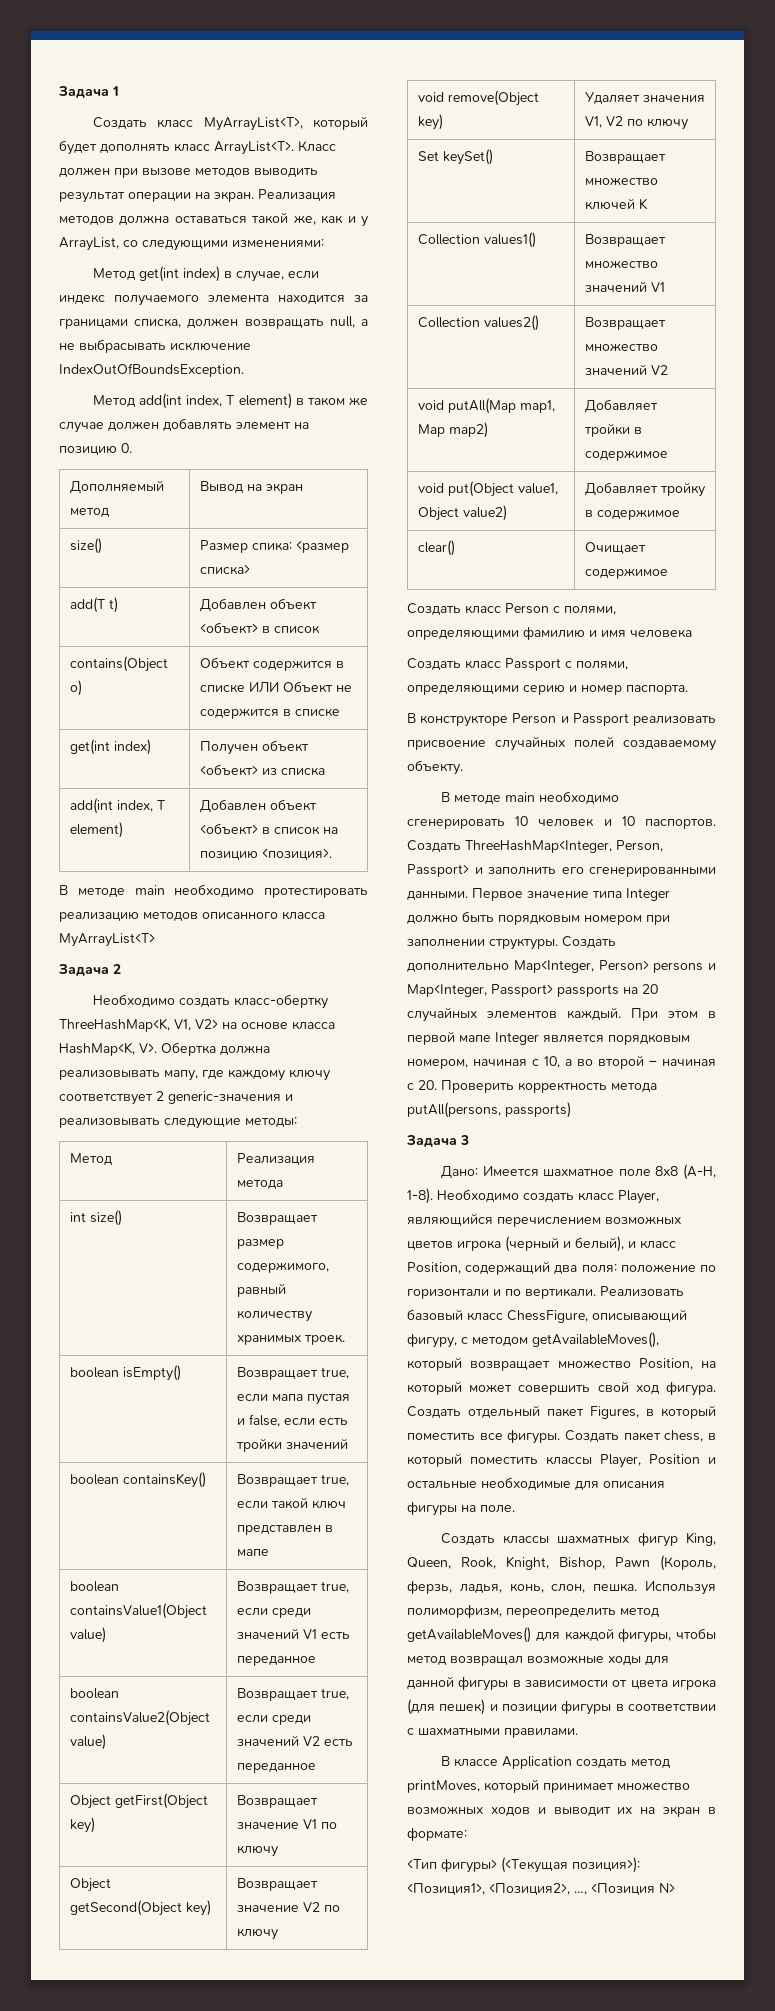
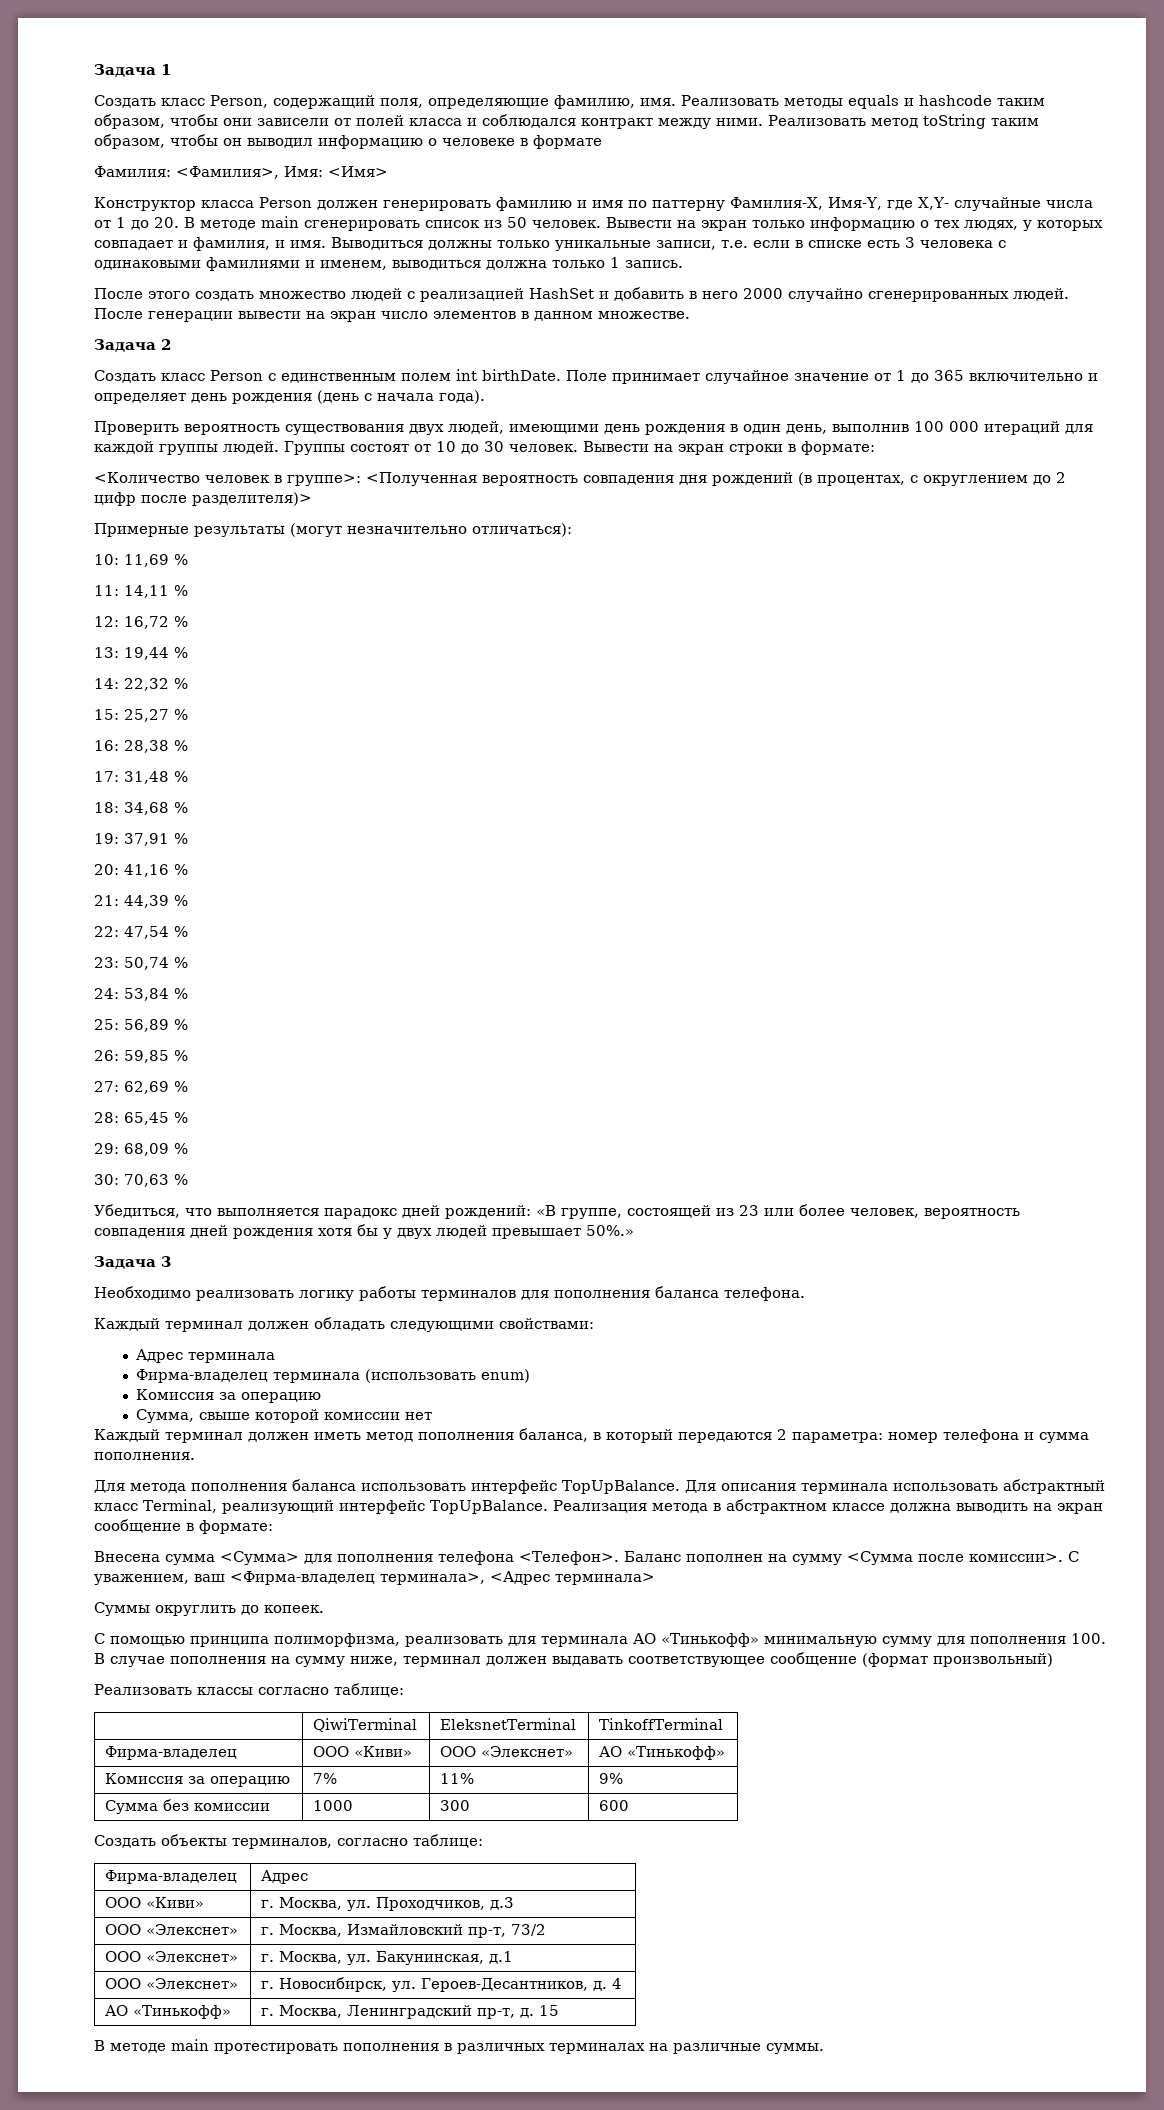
- Создать класс MyArrayList<T>, который будет дополнять класс ArrayList<T>. Класс должен при вызове методов выводить результат операции на экран. Реализация методов должна оставаться такой же, как и у ArrayList, со следующими изменениями:
- Метод get(int index) в случае, если индекс получаемого элемента находится за границами списка, должен возвращать null, а не выбрасывать исключение IndexOutOfBoundsException.
- Метод add(int index, T element) в таком же случае должен добавлять элемент на позицию 0.
- Дополняемый метод | Вывод на экран
- size() | Размер спика: <размер списка>
- add(T t) | Добавлен объект <объект> в список
- contains(Object o) | Объект содержится в списке ИЛИ Объект не содержится в списке
- get(int index) | Получен объект <объект> из списка
- add(int index, T element) | Добавлен объект <объект> в список на позицию <позиция>.
- В методе main необходимо протестировать реализацию методов описанного класса MyArrayList<T>
+ Создать класс Person, содержащий поля, определяющие фамилию, имя. Реализовать методы equals и hashcode таким образом, чтобы они зависели от полей класса и соблюдался контракт между ними. Реализовать метод toString таким образом, чтобы он выводил информацию о человеке в формате
+ Фамилия: <Фамилия>, Имя: <Имя>
+ Конструктор класса Person должен генерировать фамилию и имя по паттерну Фамилия-X, Имя-Y, где X,Y- случайные числа от 1 до 20. В методе main сгенерировать список из 50 человек. Вывести на экран только информацию о тех людях, у которых совпадает и фамилия, и имя. Выводиться должны только уникальные записи, т.е. если в списке есть 3 человека с одинаковыми фамилиями и именем, выводиться должна только 1 запись.
+ После этого создать множество людей с реализацией HashSet и добавить в него 2000 случайно сгенерированных людей. После генерации вывести на экран число элементов в данном множестве.
  Задача 2
- Необходимо создать класс-обертку ThreeHashMap<K, V1, V2> на основе класса HashMap<K, V>. Обертка должна реализовывать мапу, где каждому ключу соответствует 2 generic-значения и реализовывать следующие методы:
- Метод | Реализация метода
- int size() | Возвращает размер содержимого, равный количеству хранимых троек.
- boolean isEmpty() | Возвращает true, если мапа пустая и false, если есть тройки значений
- boolean containsKey() | Возвращает true, если такой ключ представлен в мапе
- boolean containsValue1(Object value) | Возвращает true, если среди значений V1 есть переданное
- boolean containsValue2(Object value) | Возвращает true, если среди значений V2 есть переданное
- Object getFirst(Object key) | Возвращает значение V1 по ключу
- Object getSecond(Object key) | Возвращает значение V2 по ключу
- void remove(Object key) | Удаляет значения V1, V2 по ключу
- Set keySet() | Возвращает множество ключей K
- Collection values1() | Возвращает множество значений V1
- Collection values2() | Возвращает множество значений V2
- void putAll(Map map1, Map map2) | Добавляет тройки в содержимое
- void put(Object value1, Object value2) | Добавляет тройку в содержимое
- clear() | Очищает содержимое
- Создать класс Person с полями, определяющими фамилию и имя человека
- Создать класс Passport с полями, определяющими серию и номер паспорта.
- В конструкторе Person и Passport реализовать присвоение случайных полей создаваемому объекту.
- В методе main необходимо сгенерировать 10 человек и 10 паспортов. Создать ThreeHashMap<Integer, Person, Passport> и заполнить его сгенерированными данными. Первое значение типа Integer должно быть порядковым номером при заполнении структуры. Создать дополнительно Map<Integer, Person> persons и Map<Integer, Passport> passports на 20 случайных элементов каждый. При этом в первой мапе Integer является порядковым номером, начиная с 10, а во второй – начиная с 20. Проверить корректность метода putAll(persons, passports)
+ Создать класс Person c единственным полем int birthDate. Поле принимает случайное значение от 1 до 365 включительно и определяет день рождения (день с начала года).
+ Проверить вероятность существования двух людей, имеющими день рождения в один день, выполнив 100 000 итераций для каждой группы людей. Группы состоят от 10 до 30 человек. Вывести на экран строки в формате:
+ <Количество человек в группе>: <Полученная вероятность совпадения дня рождений (в процентах, с округлением до 2 цифр после разделителя)>
+ Примерные результаты (могут незначительно отличаться):
+ 10: 11,69 %
+ 11: 14,11 %
+ 12: 16,72 %
+ 13: 19,44 %
+ 14: 22,32 %
+ 15: 25,27 %
+ 16: 28,38 %
+ 17: 31,48 %
+ 18: 34,68 %
+ 19: 37,91 %
+ 20: 41,16 %
+ 21: 44,39 %
+ 22: 47,54 %
+ 23: 50,74 %
+ 24: 53,84 %
+ 25: 56,89 %
+ 26: 59,85 %
+ 27: 62,69 %
+ 28: 65,45 %
+ 29: 68,09 %
+ 30: 70,63 %
+ Убедиться, что выполняется парадокс дней рождений: «В группе, состоящей из 23 или более человек, вероятность совпадения дней рождения хотя бы у двух людей превышает 50%.»
  Задача 3
- Дано: Имеется шахматное поле 8х8 (A-H, 1-8). Необходимо создать класс Player, являющийся перечислением возможных цветов игрока (черный и белый), и класс Position, содержащий два поля: положение по горизонтали и по вертикали. Реализовать базовый класс ChessFigure, описывающий фигуру, с методом getAvailableMoves(), который возвращает множество Position, на который может совершить свой ход фигура. Создать отдельный пакет Figures, в который поместить все фигуры. Создать пакет chess, в который поместить классы Player, Position и остальные необходимые для описания фигуры на поле.
- Создать классы шахматных фигур King, Queen, Rook, Knight, Bishop, Pawn (Король, ферзь, ладья, конь, слон, пешка. Используя полиморфизм, переопределить метод getAvailableMoves() для каждой фигуры, чтобы метод возвращал возможные ходы для данной фигуры в зависимости от цвета игрока (для пешек) и позиции фигуры в соответствии с шахматными правилами.
- В классе Application создать метод printMoves, который принимает множество возможных ходов и выводит их на экран в формате:
- <Тип фигуры> (<Текущая позиция>): <Позиция1>, <Позиция2>, …, <Позиция N>
+ Необходимо реализовать логику работы терминалов для пополнения баланса телефона.
+ Каждый терминал должен обладать следующими свойствами:
+ Адрес терминала
+ Фирма-владелец терминала (использовать enum)
+ Комиссия за операцию
+ Сумма, свыше которой комиссии нет
+ Каждый терминал должен иметь метод пополнения баланса, в который передаются 2 параметра: номер телефона и сумма пополнения.
+ Для метода пополнения баланса использовать интерфейс TopUpBalance. Для описания терминала использовать абстрактный класс Terminal, реализующий интерфейс TopUpBalance. Реализация метода в абстрактном классе должна выводить на экран сообщение в формате:
+ Внесена сумма <Сумма> для пополнения телефона <Телефон>. Баланс пополнен на сумму <Сумма после комиссии>. С уважением, ваш <Фирма-владелец терминала>, <Адрес терминала>
+ Суммы округлить до копеек.
+ С помощью принципа полиморфизма, реализовать для терминала АО «Тинькофф» минимальную сумму для пополнения 100. В случае пополнения на сумму ниже, терминал должен выдавать соответствующее сообщение (формат произвольный)
+ Реализовать классы согласно таблице:
+ | QiwiTerminal | EleksnetTerminal | TinkoffTerminal
+ Фирма-владелец | ООО «Киви» | ООО «Элекснет» | АО «Тинькофф»
+ Комиссия за операцию | 7% | 11% | 9%
+ Сумма без комиссии | 1000 | 300 | 600
+ Создать объекты терминалов, согласно таблице:
+ Фирма-владелец | Адрес
+ ООО «Киви» | г. Москва, ул. Проходчиков, д.3
+ ООО «Элекснет» | г. Москва, Измайловский пр-т, 73/2
+ ООО «Элекснет» | г. Москва, ул. Бакунинская, д.1
+ ООО «Элекснет» | г. Новосибирск, ул. Героев-Десантников, д. 4
+ АО «Тинькофф» | г. Москва, Ленинградский пр-т, д. 15
+ В методе main протестировать пополнения в различных терминалах на различные суммы.

